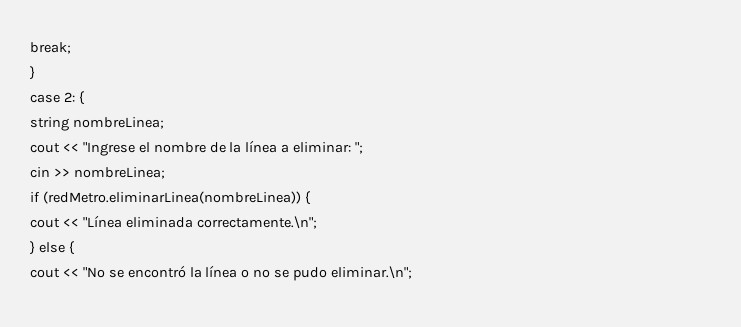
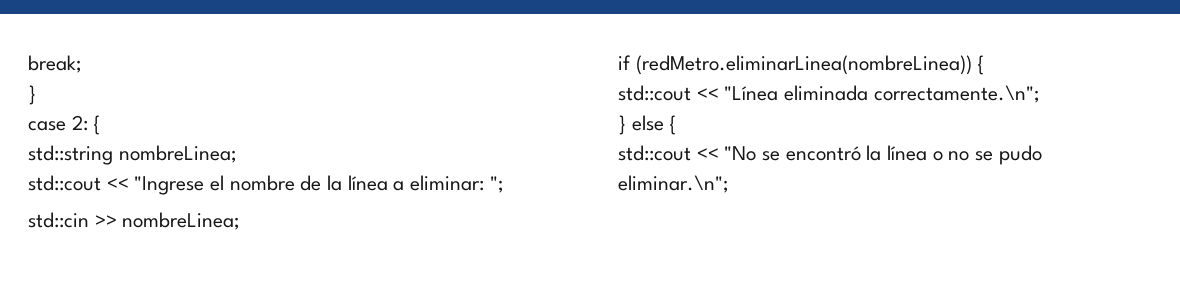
- string nombreLinea;
- cout << "Ingrese el nombre de la línea a eliminar: ";
+ std::string nombreLinea;
+ std::cout << "Ingrese el nombre de la línea a eliminar: ";
- cin >> nombreLinea;
+ std::cin >> nombreLinea;
- cout << "Línea eliminada correctamente.\n";
+ std::cout << "Línea eliminada correctamente.\n";
- cout << "No se encontró la línea o no se pudo eliminar.\n";
+ std::cout << "No se encontró la línea o no se pudo eliminar.\n";

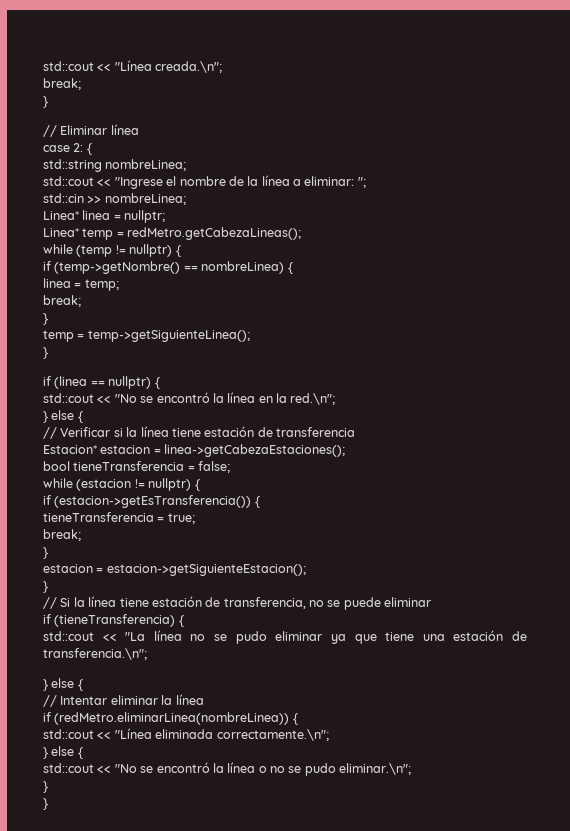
+ std::cout << "Línea creada.\n";
  break;
  }
+ // Eliminar línea
+ Linea* linea = nullptr;
+ Linea* temp = redMetro.getCabezaLineas();
+ while (temp != nullptr) {
+ if (temp->getNombre() == nombreLinea) {
+ linea = temp;
+ break;
+ }
+ temp = temp->getSiguienteLinea();
+ }
+ if (linea == nullptr) {
+ std::cout << "No se encontró la línea en la red.\n";
+ } else {
+ // Verificar si la línea tiene estación de transferencia
+ Estacion* estacion = linea->getCabezaEstaciones();
+ bool tieneTransferencia = false;
+ while (estacion != nullptr) {
+ if (estacion->getEsTransferencia()) {
+ tieneTransferencia = true;
+ break;
+ }
+ estacion = estacion->getSiguienteEstacion();
+ }
+ // Si la línea tiene estación de transferencia, no se puede eliminar
+ if (tieneTransferencia) {
+ std::cout << "La línea no se pudo eliminar ya que tiene una estación de transferencia.\n";
+ } else {
+ // Intentar eliminar la línea
  std::cout << "No se encontró la línea o no se pudo eliminar.\n";
+ }
+ }

